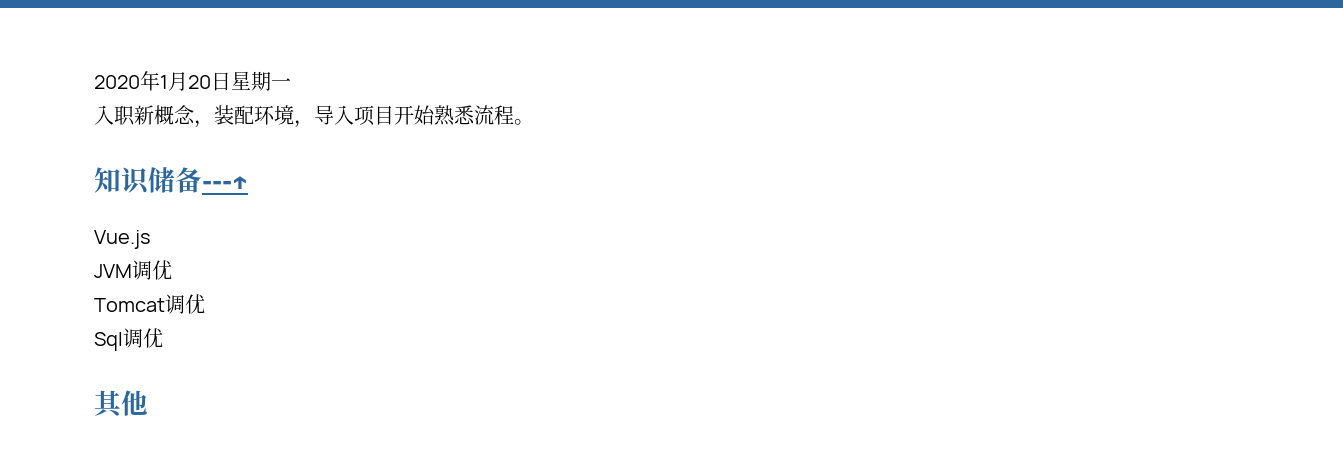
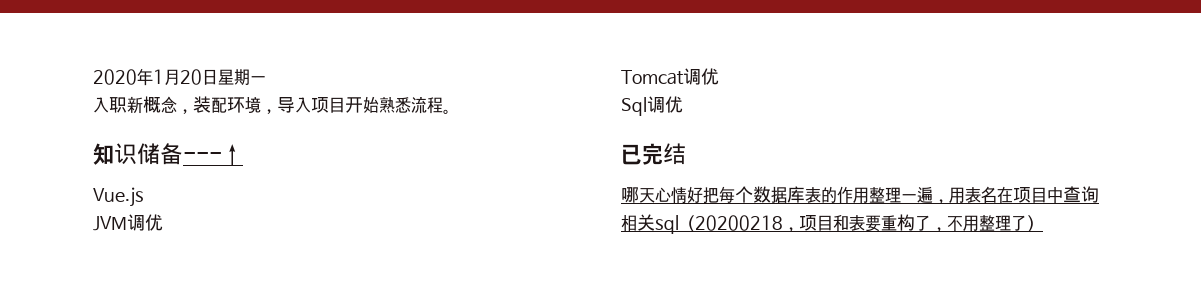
- 其他
+ 已完结
+ 哪天心情好把每个数据库表的作用整理一遍，用表名在项目中查询相关sql（20200218，项目和表要重构了，不用整理了）

